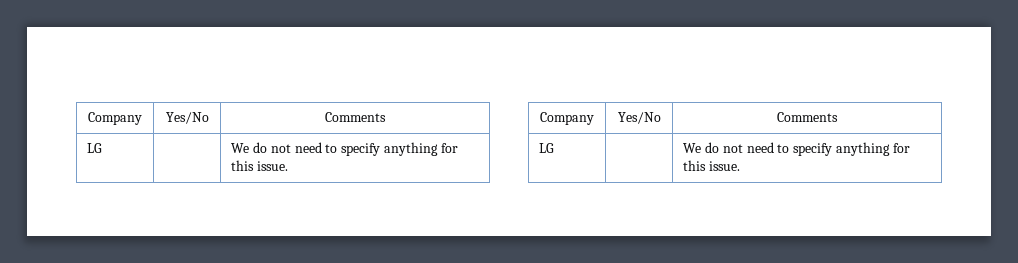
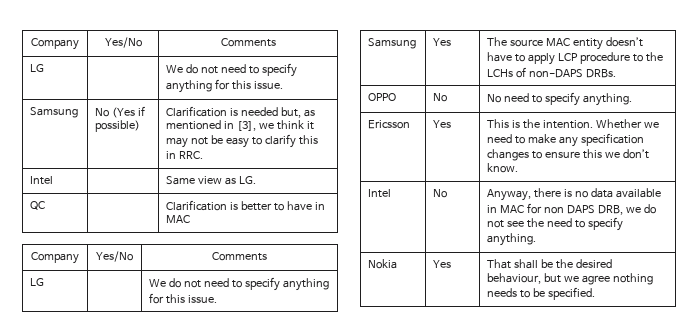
+ Samsung | No (Yes if possible) | Clarification is needed but, as mentioned in [3], we think it may not be easy to clarify this in RRC.
+ Intel | | Same view as LG.
+ QC | | Clarification is better to have in MAC
+ Samsung | Yes | The source MAC entity doesn’t have to apply LCP procedure to the LCHs of non-DAPS DRBs.
+ OPPO | No | No need to specify anything.
+ Ericsson | Yes | This is the intention. Whether we need to make any specification changes to ensure this we don’t know.
+ Intel | No | Anyway, there is no data available in MAC for non DAPS DRB, we do not see the need to specify anything.
+ Nokia | Yes | That shall be the desired behaviour, but we agree nothing needs to be specified.

